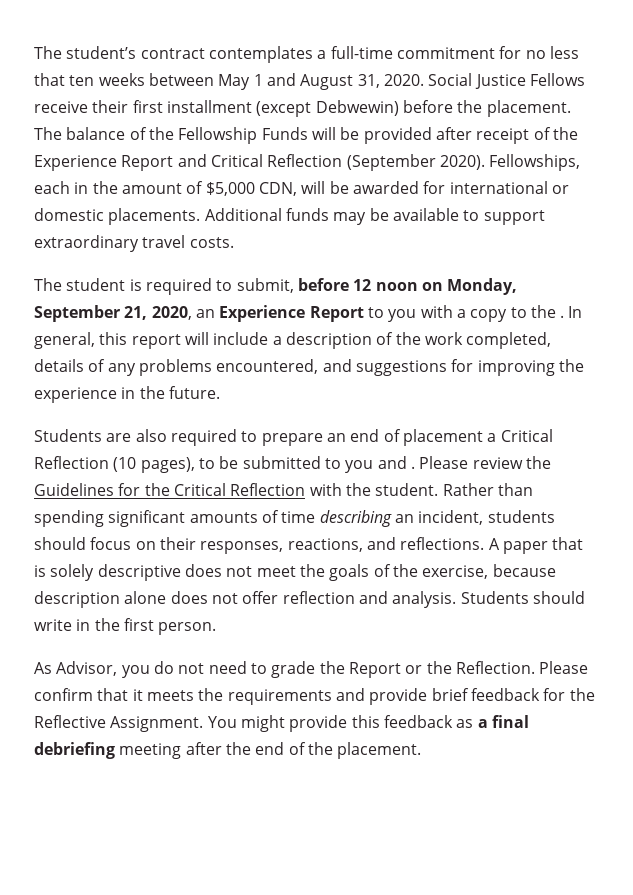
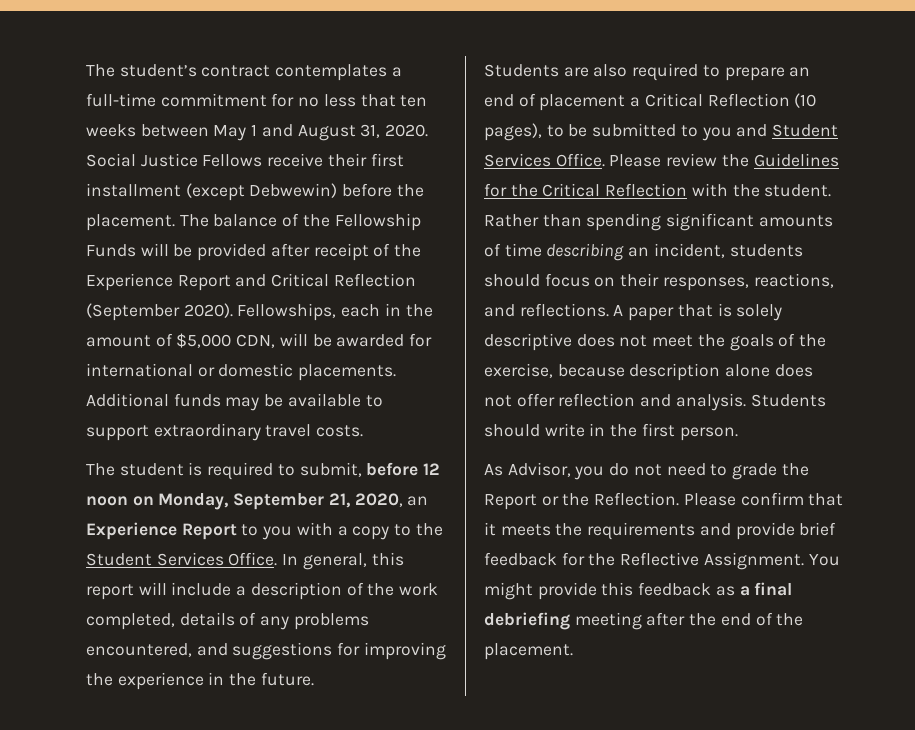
- The student is required to submit, before 12 noon on Monday, September 21, 2020, an Experience Report to you with a copy to the .
+ The student is required to submit, before 12 noon on Monday, September 21, 2020, an Experience Report to you with a copy to the Student Services Office.
- Students are also required to prepare an end of placement a Critical Reflection (10 pages), to be submitted to you and .
+ Students are also required to prepare an end of placement a Critical Reflection (10 pages), to be submitted to you and Student Services Office.

